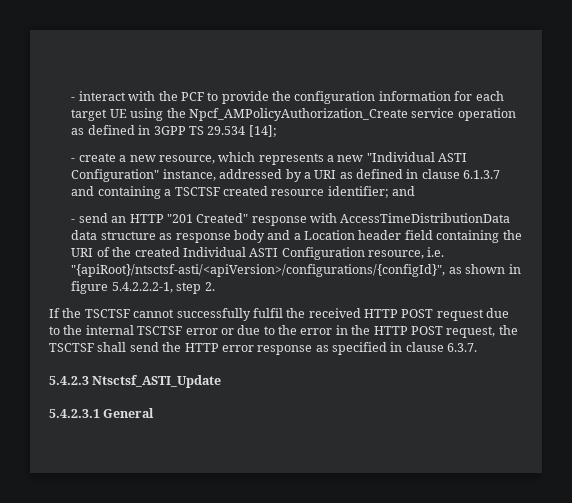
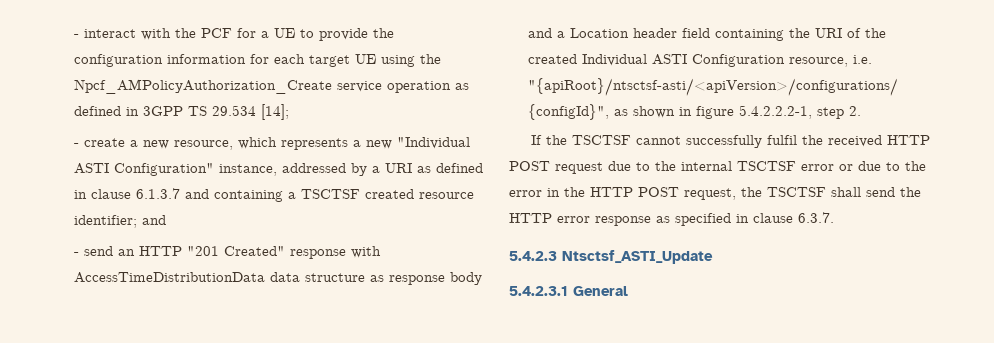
- - interact with the PCF to provide the configuration information for each target UE using the Npcf_AMPolicyAuthorization_Create service operation as defined in 3GPP TS 29.534 [14];
+ - interact with the PCF for a UE to provide the configuration information for each target UE using the Npcf_AMPolicyAuthorization_Create service operation as defined in 3GPP TS 29.534 [14];

